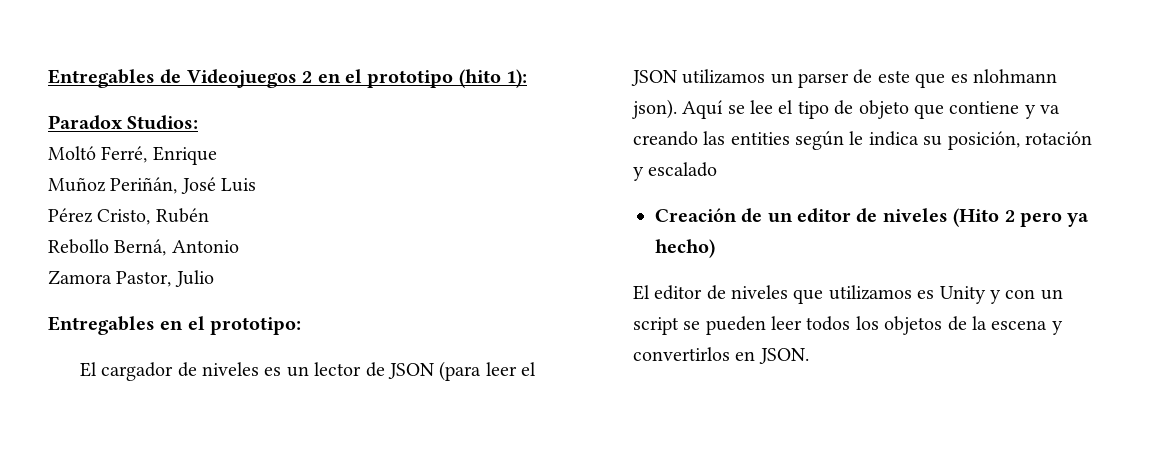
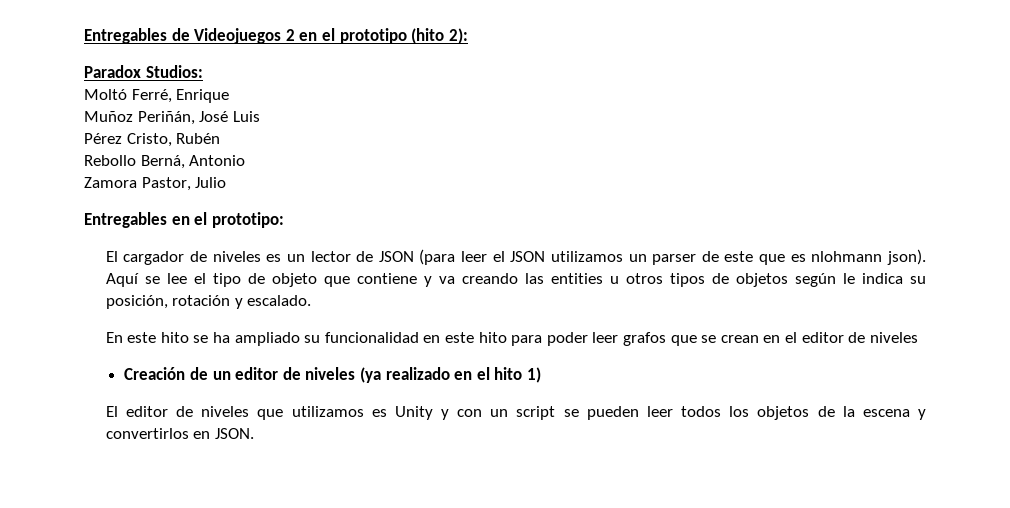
- Entregables de Videojuegos 2 en el prototipo (hito 1):
+ Entregables de Videojuegos 2 en el prototipo (hito 2):
- Aquí se lee el tipo de objeto que contiene y va creando las entities según le indica su posición, rotación y escalado
+ Aquí se lee el tipo de objeto que contiene y va creando las entities u otros tipos de objetos según le indica su posición, rotación y escalado.
+ En este hito se ha ampliado su funcionalidad en este hito para poder leer grafos que se crean en el editor de niveles
- Creación de un editor de niveles (Hito 2 pero ya hecho)
+ Creación de un editor de niveles (ya realizado en el hito 1)

